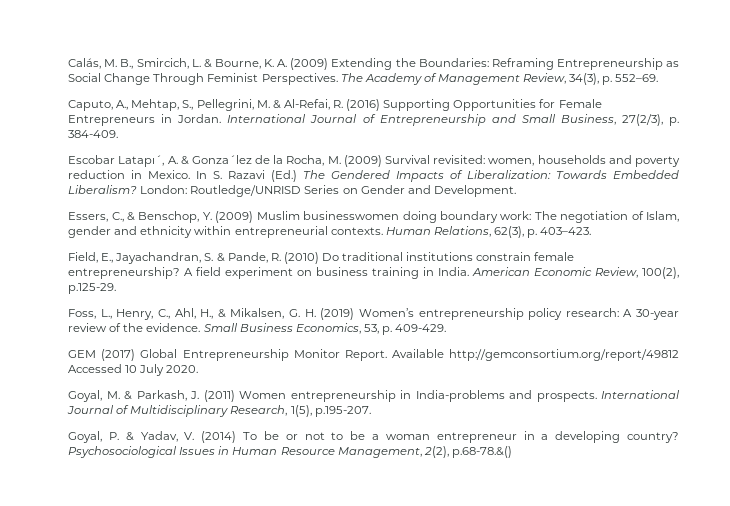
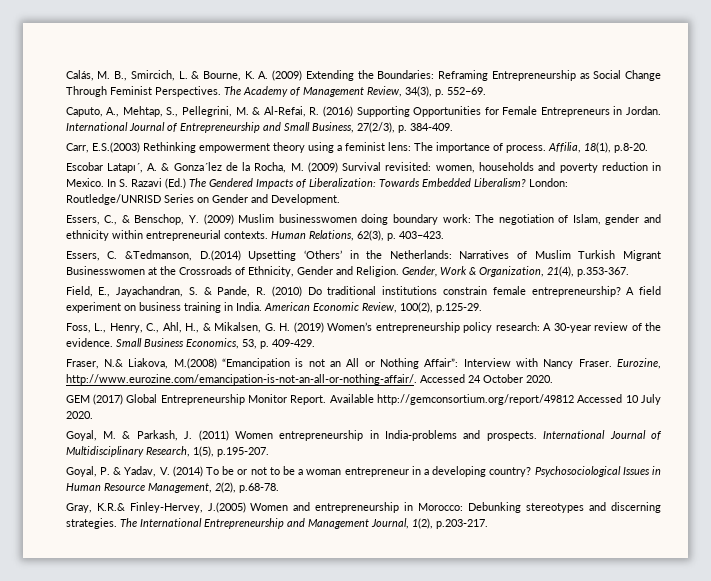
+ Carr, E.S.(2003) Rethinking empowerment theory using a feminist lens: The importance of process. Affilia, 18(1), p.8-20.
+ Essers, C. &Tedmanson, D.(2014) Upsetting ‘Others’ in the Netherlands: Narratives of Muslim Turkish Migrant Businesswomen at the Crossroads of Ethnicity, Gender and Religion. Gender, Work & Organization, 21(4), p.353-367.
+ Fraser, N.& Liakova, M.(2008) “Emancipation is not an All or Nothing Affair”: Interview with Nancy Fraser. Eurozine, http://www.eurozine.com/emancipation-is-not-an-all-or-nothing-affair/. Accessed 24 October 2020.
- Psychosociological Issues in Human Resource Management, 2(2), p.68-78.&()
+ Psychosociological Issues in Human Resource Management, 2(2), p.68-78.
+ Gray, K.R.& Finley-Hervey, J.(2005) Women and entrepreneurship in Morocco: Debunking stereotypes and discerning strategies. The International Entrepreneurship and Management Journal, 1(2), p.203-217.

